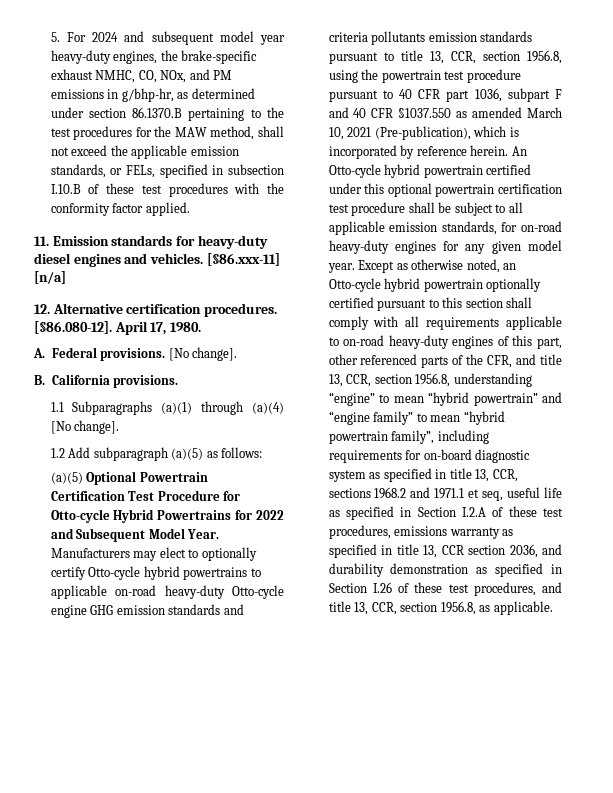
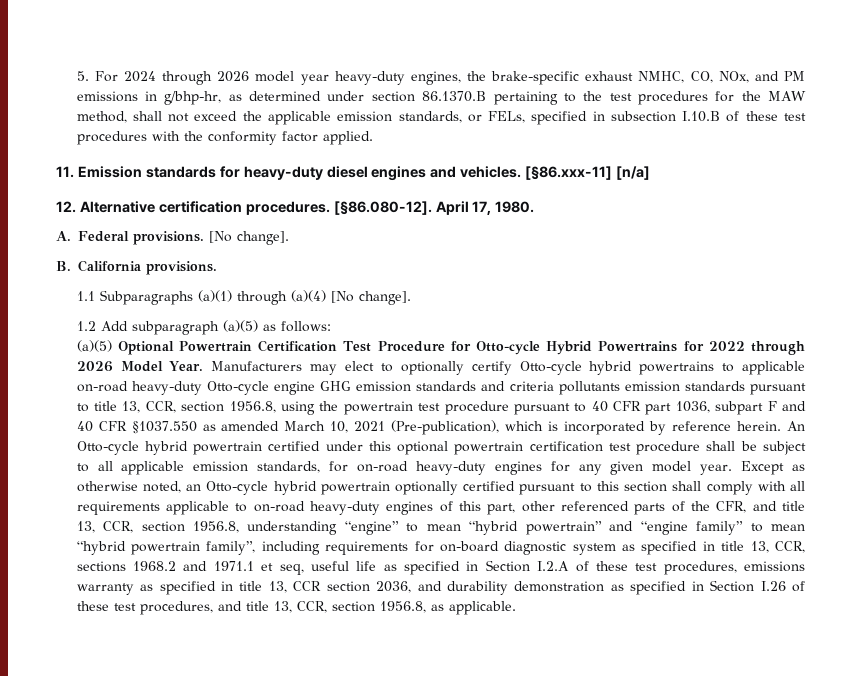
- 5. For 2024 and subsequent model year heavy-duty engines, the brake-specific exhaust NMHC, CO, NOx, and PM emissions in g/bhp-hr, as determined under section 86.1370.B pertaining to the test procedures for the MAW method, shall not exceed the applicable emission standards, or FELs, specified in subsection I.10.B of these test procedures with the conformity factor applied.
+ 5. For 2024 through 2026 model year heavy-duty engines, the brake-specific exhaust NMHC, CO, NOx, and PM emissions in g/bhp-hr, as determined under section 86.1370.B pertaining to the test procedures for the MAW method, shall not exceed the applicable emission standards, or FELs, specified in subsection I.10.B of these test procedures with the conformity factor applied.
- (a)(5) Optional Powertrain Certification Test Procedure for Otto-cycle Hybrid Powertrains for 2022 and Subsequent Model Year.
+ (a)(5) Optional Powertrain Certification Test Procedure for Otto-cycle Hybrid Powertrains for 2022 through 2026 Model Year.

